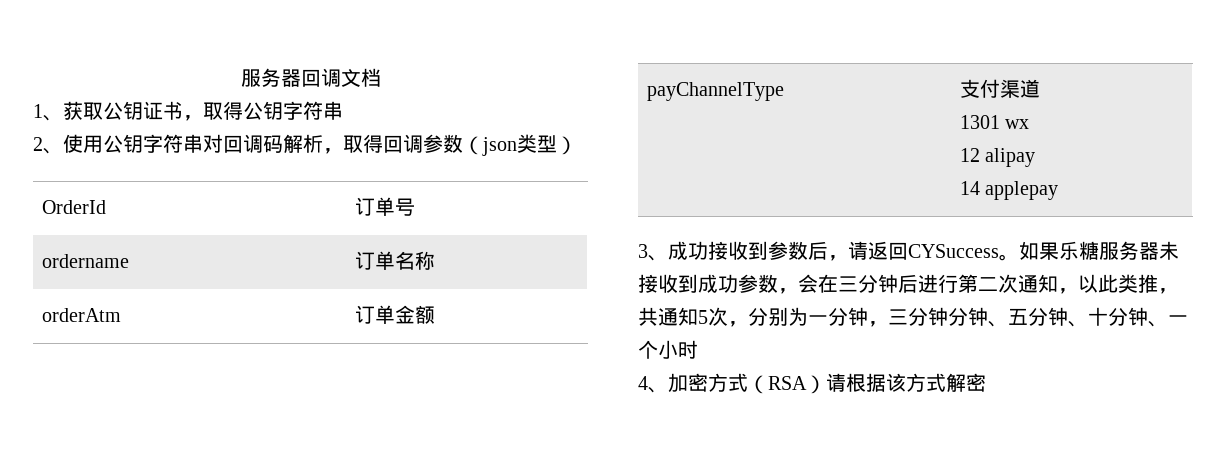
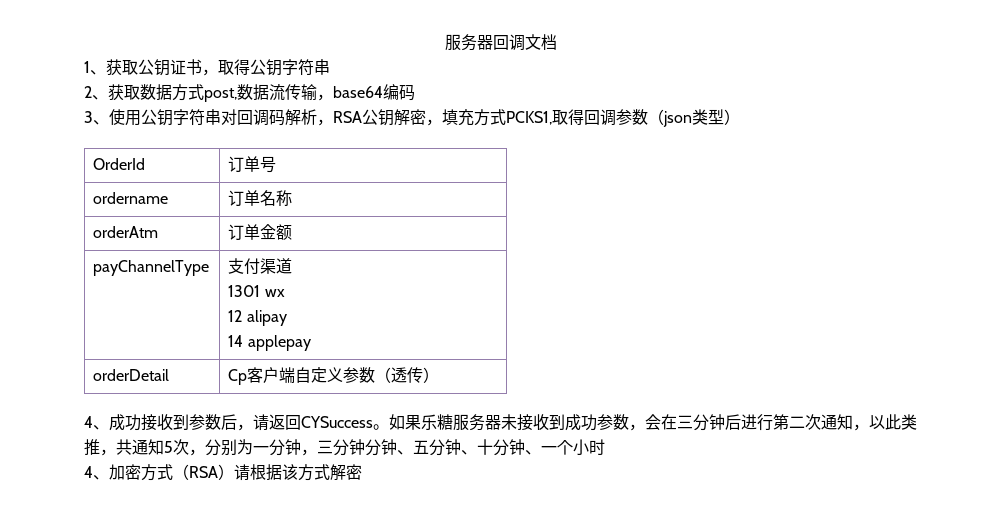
- 2、使用公钥字符串对回调码解析，取得回调参数（json类型）
+ 2、获取数据方式post,数据流传输，base64编码
+ 3、使用公钥字符串对回调码解析，RSA公钥解密，填充方式PCKS1,取得回调参数（json类型）
- 3、成功接收到参数后，请返回CYSuccess。
+ orderDetail | Cp客户端自定义参数（透传）
+ 4、成功接收到参数后，请返回CYSuccess。

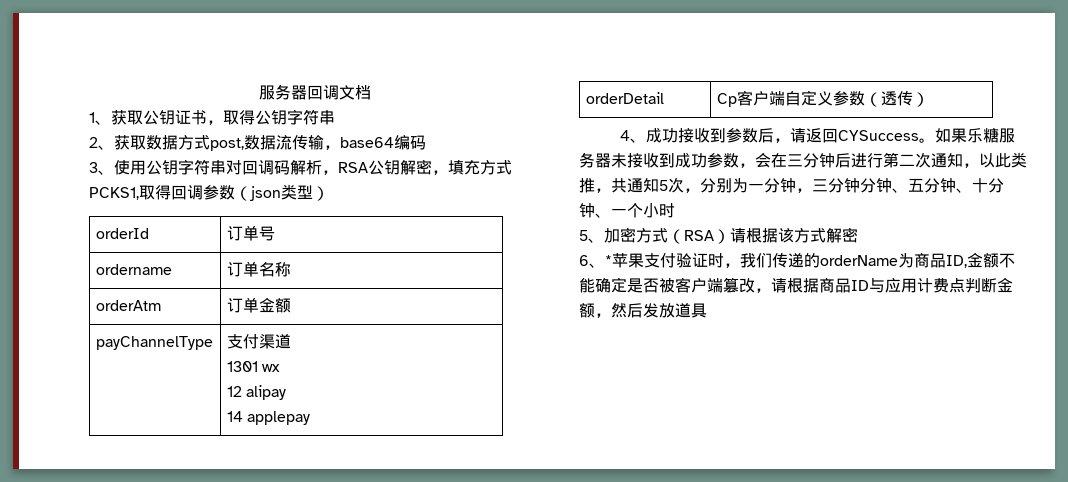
- OrderId | 订单号
+ orderId | 订单号
- 4、加密方式（RSA）请根据该方式解密
+ 5、加密方式（RSA）请根据该方式解密
+ 6、*苹果支付验证时，我们传递的orderName为商品ID,金额不能确定是否被客户端篡改，请根据商品ID与应用计费点判断金额，然后发放道具

